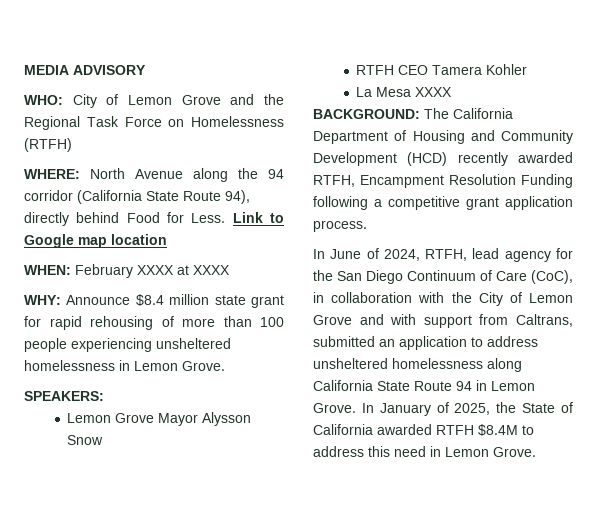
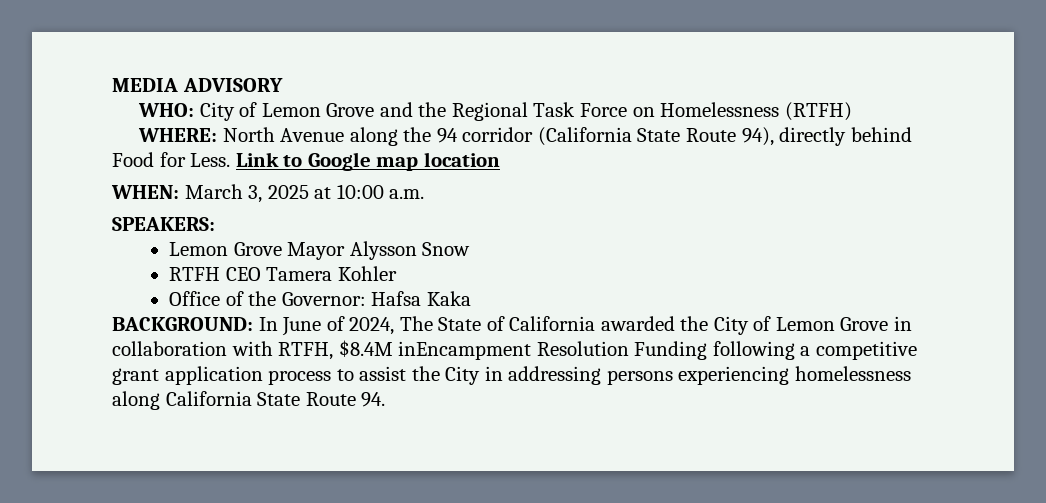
- WHEN: February XXXX at XXXX
- WHY: Announce $8.4 million state grant for rapid rehousing of more than 100 people experiencing unsheltered homelessness in Lemon Grove.
+ WHEN: March 3, 2025 at 10:00 a.m.
- La Mesa XXXX
- BACKGROUND: The California Department of Housing and Community Development (HCD) recently awarded RTFH, Encampment Resolution Funding following a competitive grant application process.
- In June of 2024, RTFH, lead agency for the San Diego Continuum of Care (CoC), in collaboration with the City of Lemon Grove and with support from Caltrans, submitted an application to address unsheltered homelessness along California State Route 94 in Lemon Grove. In January of 2025, the State of California awarded RTFH $8.4M to address this need in Lemon Grove.
+ Office of the Governor: Hafsa Kaka
+ BACKGROUND: In June of 2024, The State of California awarded the City of Lemon Grove in collaboration with RTFH, $8.4M inEncampment Resolution Funding following a competitive grant application process to assist the City in addressing persons experiencing homelessness along California State Route 94.

